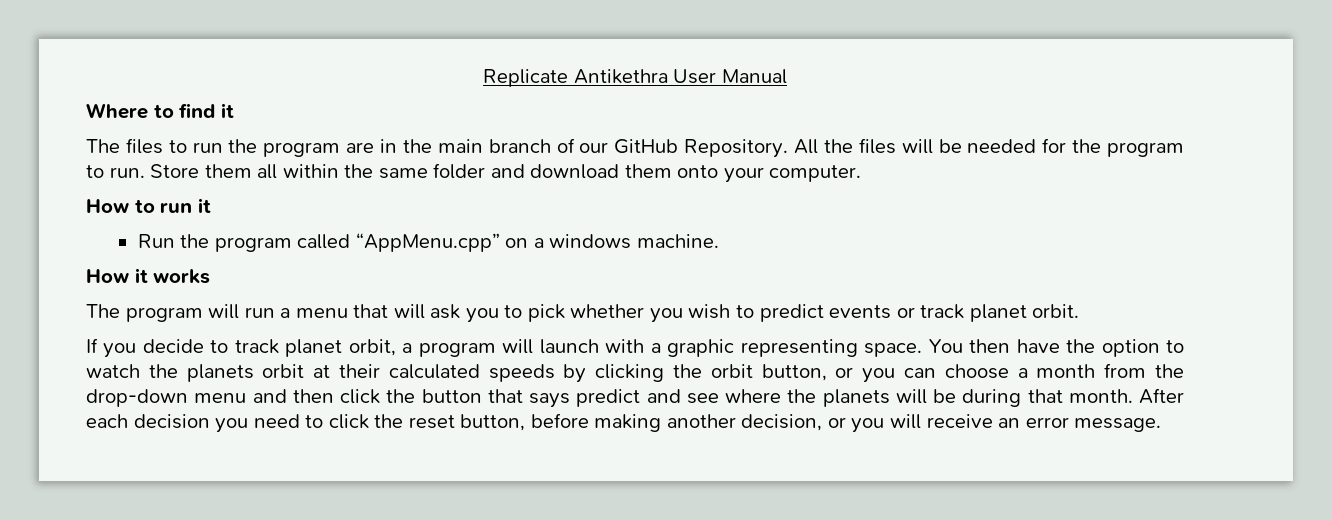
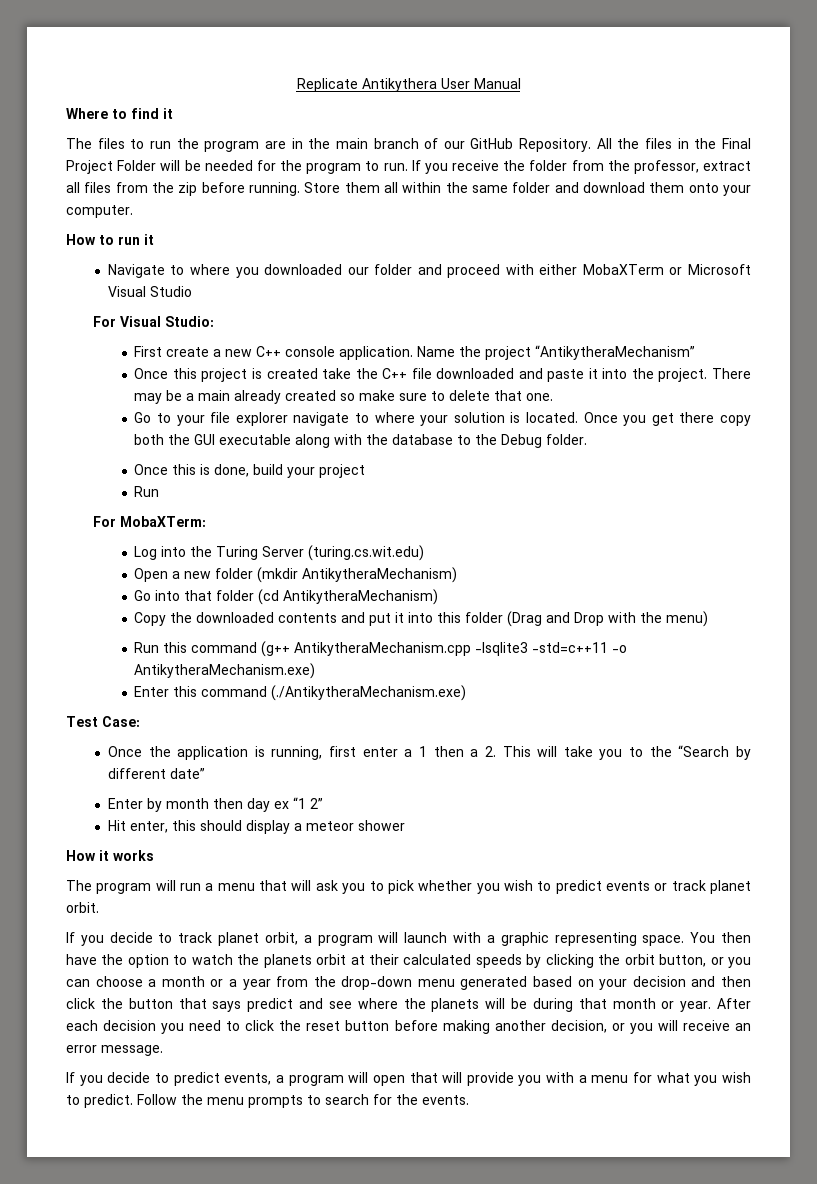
- Replicate Antikethra User Manual
+ Replicate Antikythera User Manual
- All the files will be needed for the program to run.
+ All the files in the Final Project Folder will be needed for the program to run.
+ If you receive the folder from the professor, extract all files from the zip before running.
- Run the program called “AppMenu.cpp” on a windows machine.
+ Navigate to where you downloaded our folder and proceed with either MobaXTerm or Microsoft Visual Studio
+ For Visual Studio:
+ First create a new C++ console application. Name the project “AntikytheraMechanism”
+ Once this project is created take the C++ file downloaded and paste it into the project. There may be a main already created so make sure to delete that one.
+ Go to your file explorer navigate to where your solution is located. Once you get there copy both the GUI executable along with the database to the Debug folder.
+ Once this is done, build your project
+ Run
+ For MobaXTerm:
+ Log into the Turing Server (turing.cs.wit.edu)
+ Open a new folder (mkdir AntikytheraMechanism)
+ Go into that folder (cd AntikytheraMechanism)
+ Copy the downloaded contents and put it into this folder (Drag and Drop with the menu)
+ Run this command (g++ AntikytheraMechanism.cpp -lsqlite3 -std=c++11 -o AntikytheraMechanism.exe)
+ Enter this command (./AntikytheraMechanism.exe)
+ Test Case:
+ Once the application is running, first enter a 1 then a 2. This will take you to the “Search by different date”
+ Enter by month then day ex “1 2”
+ Hit enter, this should display a meteor shower
- You then have the option to watch the planets orbit at their calculated speeds by clicking the orbit button, or you can choose a month from the drop-down menu and then click the button that says predict and see where the planets will be during that month.
+ You then have the option to watch the planets orbit at their calculated speeds by clicking the orbit button, or you can choose a month or a year from the drop-down menu generated based on your decision and then click the button that says predict and see where the planets will be during that month or year.
- After each decision you need to click the reset button, before making another decision, or you will receive an error message.
+ After each decision you need to click the reset button before making another decision, or you will receive an error message.
+ If you decide to predict events, a program will open that will provide you with a menu for what you wish to predict. Follow the menu prompts to search for the events.

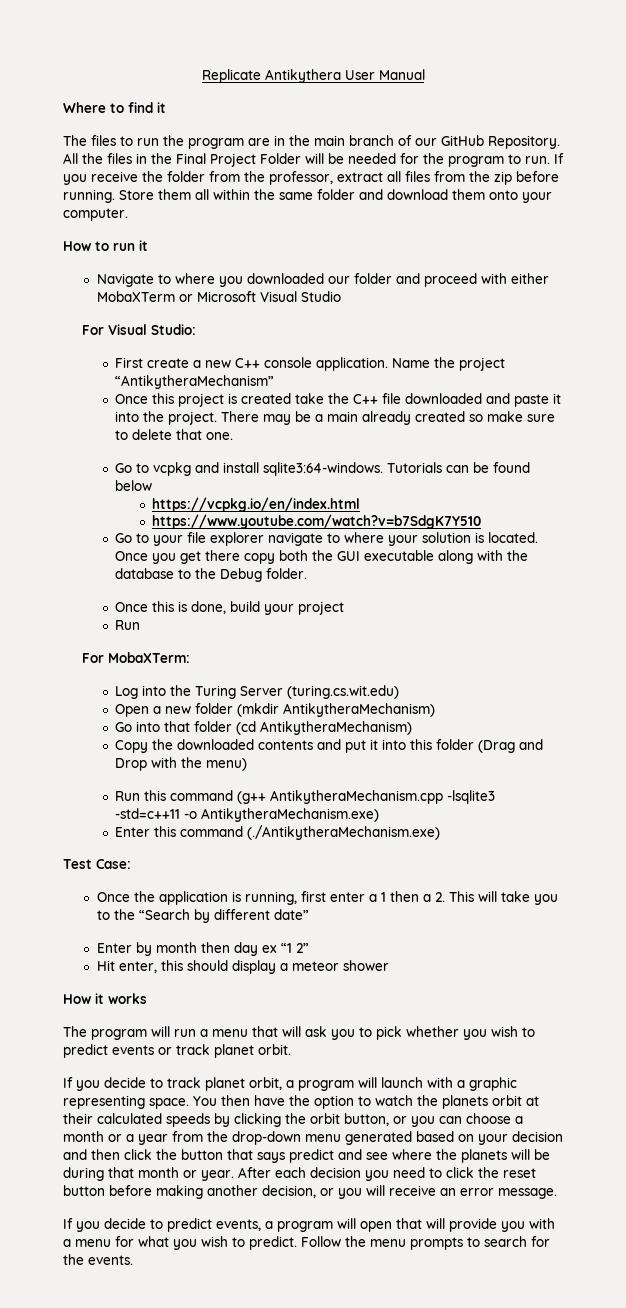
+ Go to vcpkg and install sqlite3:64-windows. Tutorials can be found below
+ https://vcpkg.io/en/index.html
+ https://www.youtube.com/watch?v=b7SdgK7Y510

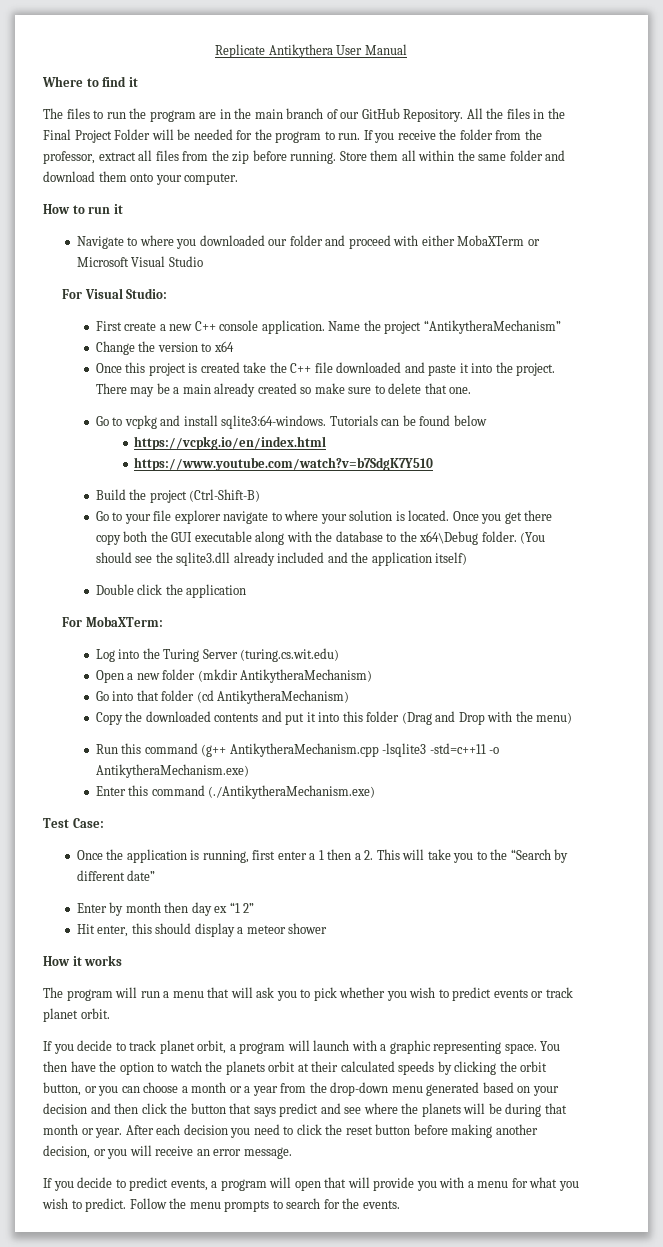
+ Change the version to x64
+ Build the project (Ctrl-Shift-B)
- Once you get there copy both the GUI executable along with the database to the Debug folder.
- Once this is done, build your project
- Run
+ Once you get there copy both the GUI executable along with the database to the x64\Debug folder. (You should see the sqlite3.dll already included and the application itself)
+ Double click the application

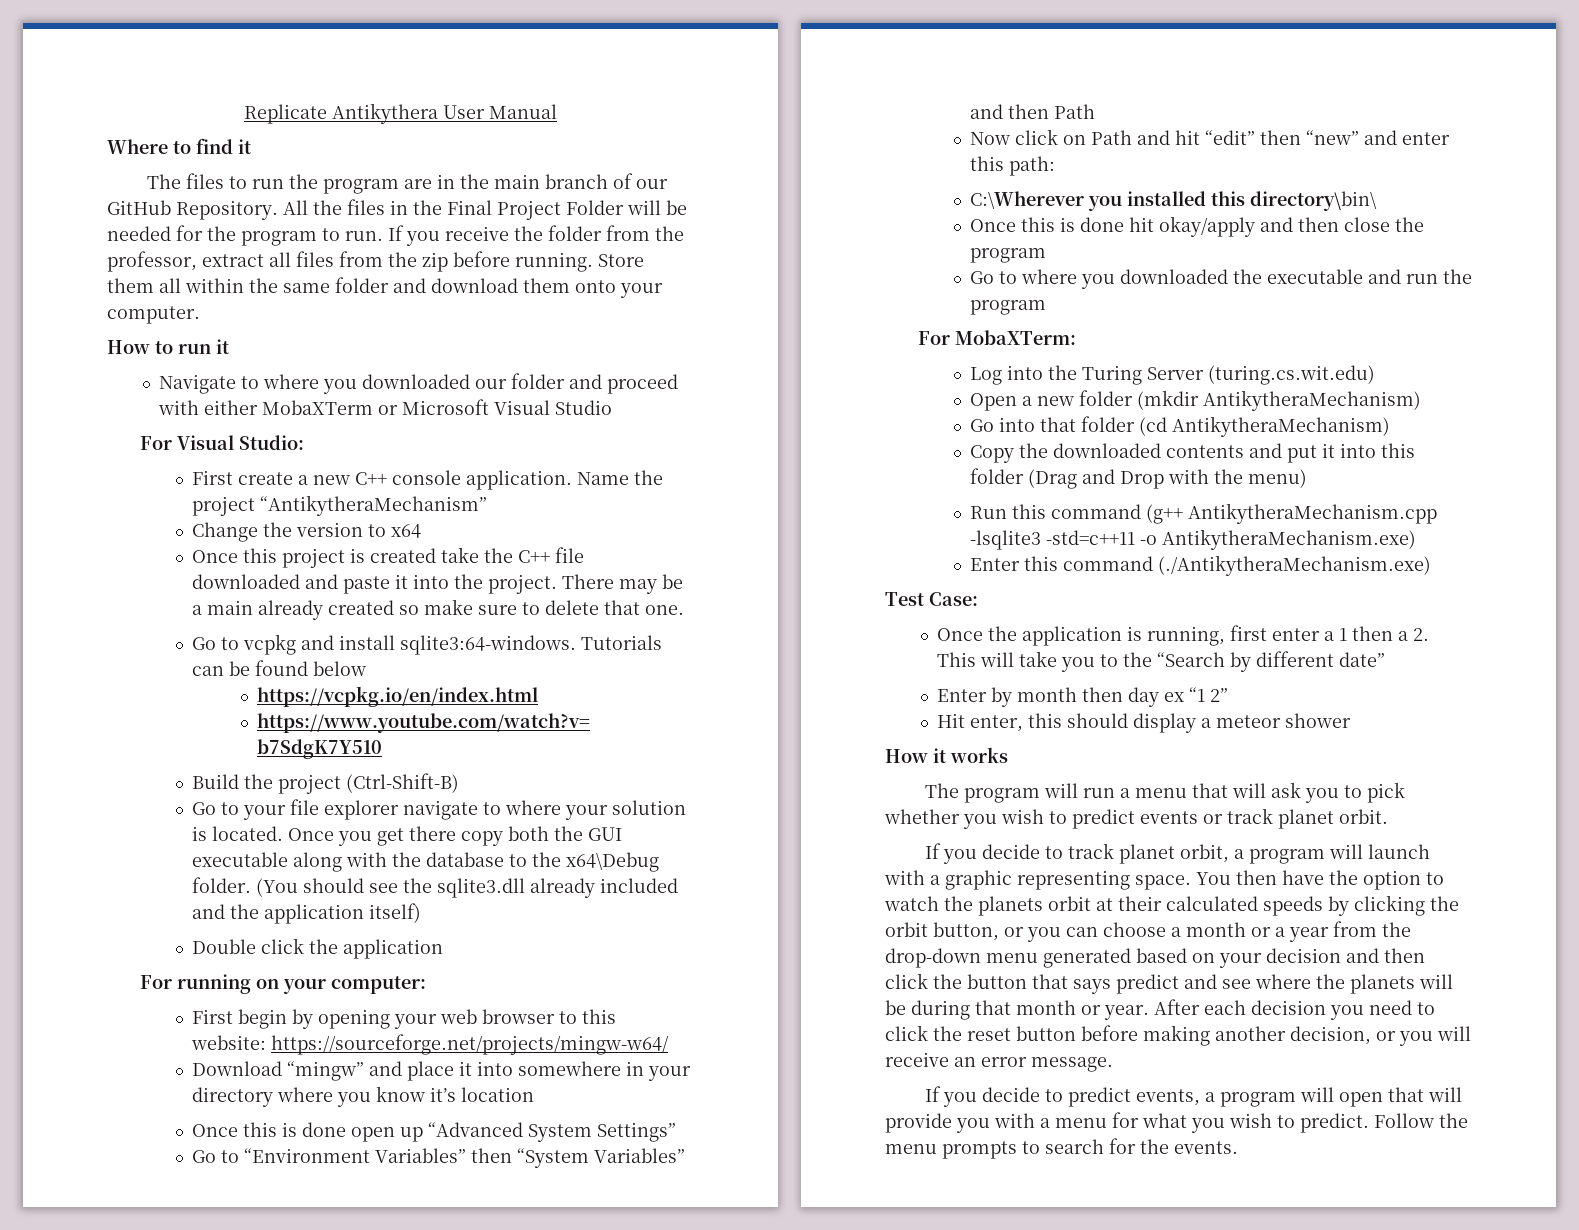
+ For running on your computer:
+ First begin by opening your web browser to this website: https://sourceforge.net/projects/mingw-w64/
+ Download “mingw” and place it into somewhere in your directory where you know it’s location
+ Once this is done open up “Advanced System Settings”
+ Go to “Environment Variables” then “System Variables” and then Path
+ Now click on Path and hit “edit” then “new” and enter this path:
+ C:\Wherever you installed this directory\bin\
+ Once this is done hit okay/apply and then close the program
+ Go to where you downloaded the executable and run the program

